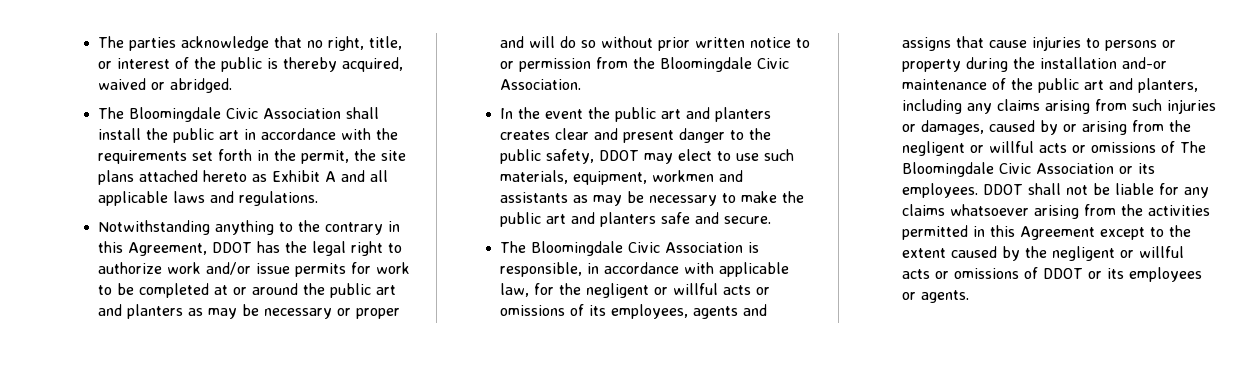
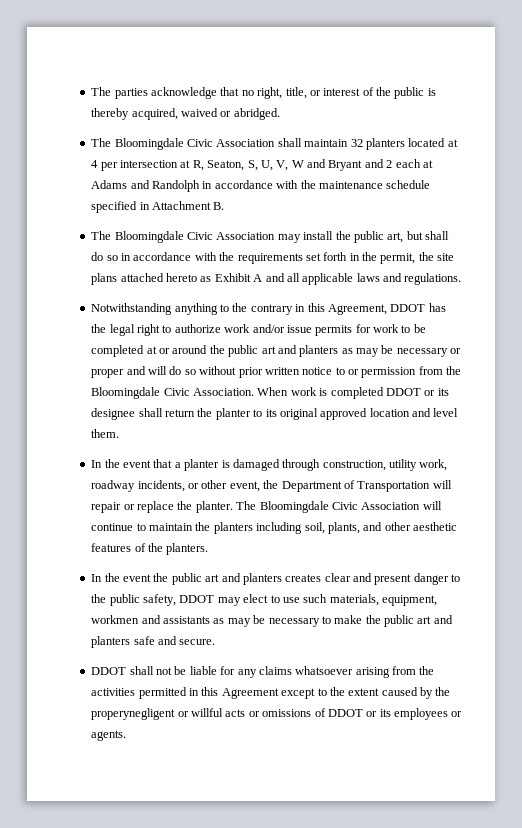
- The Bloomingdale Civic Association shall install the public art in accordance with the requirements set forth in the permit, the site plans attached hereto as Exhibit A and all applicable laws and regulations.
+ The Bloomingdale Civic Association shall maintain 32 planters located at 4 per intersection at R, Seaton, S, U, V, W and Bryant and 2 each at Adams and Randolph in accordance with the maintenance schedule specified in Attachment B.
+ The Bloomingdale Civic Association may install the public art, but shall do so in accordance with the requirements set forth in the permit, the site plans attached hereto as Exhibit A and all applicable laws and regulations.
+ When work is completed DDOT or its designee shall return the planter to its original approved location and level them.
+ In the event that a planter is damaged through construction, utility work, roadway incidents, or other event, the Department of Transportation will repair or replace the planter. The Bloomingdale Civic Association will continue to maintain the planters including soil, plants, and other aesthetic features of the planters.
- The Bloomingdale Civic Association is responsible, in accordance with applicable law, for the negligent or willful acts or omissions of its employees, agents and assigns that cause injuries to persons or property during the installation and-or maintenance of the public art and planters, including any claims arising from such injuries or damages, caused by or arising from the negligent or willful acts or omissions of The Bloomingdale Civic Association or its employees. DDOT shall not be liable for any claims whatsoever arising from the activities permitted in this Agreement except to the extent caused by the negligent or willful acts or omissions of DDOT or its employees or agents.
+ DDOT shall not be liable for any claims whatsoever arising from the activities permitted in this Agreement except to the extent caused by the properynegligent or willful acts or omissions of DDOT or its employees or agents.

